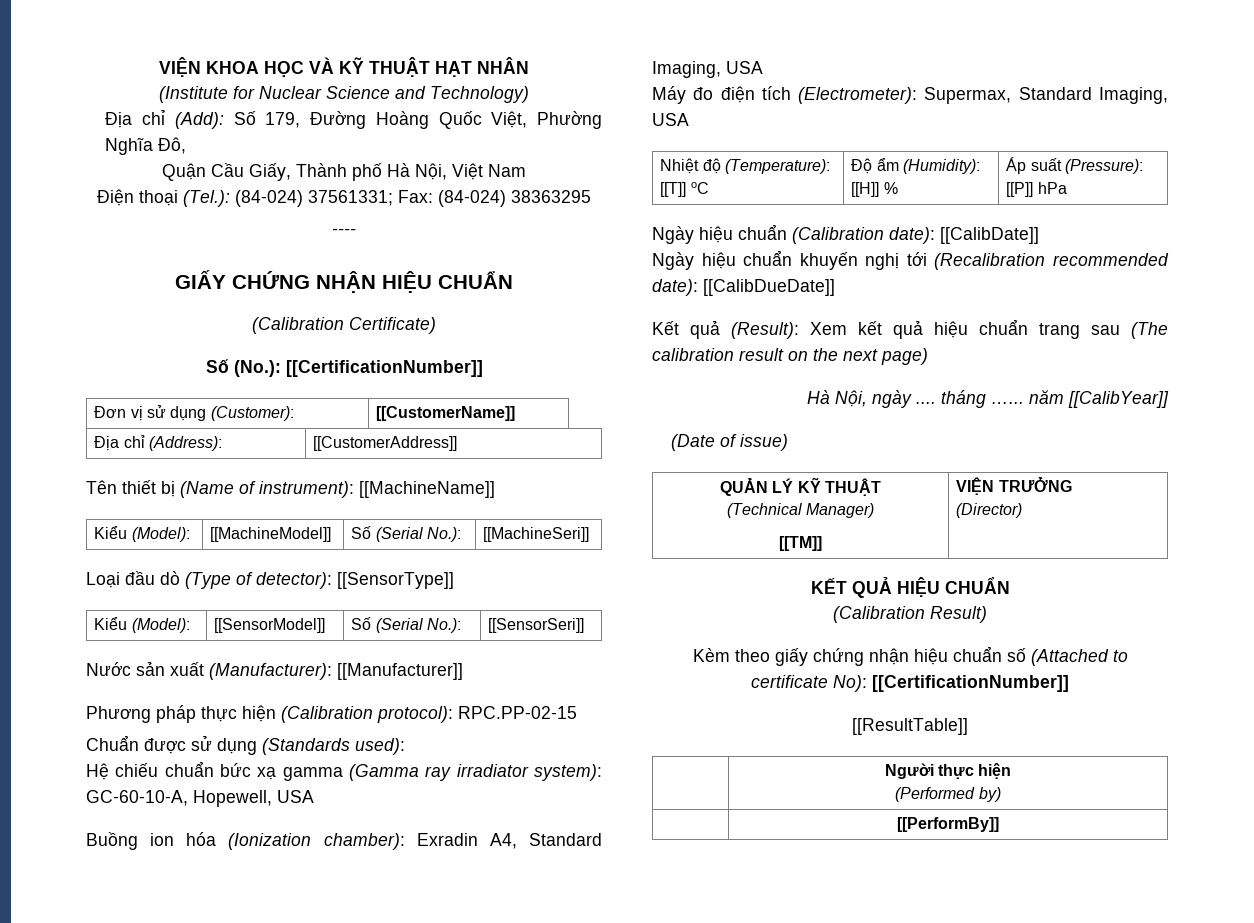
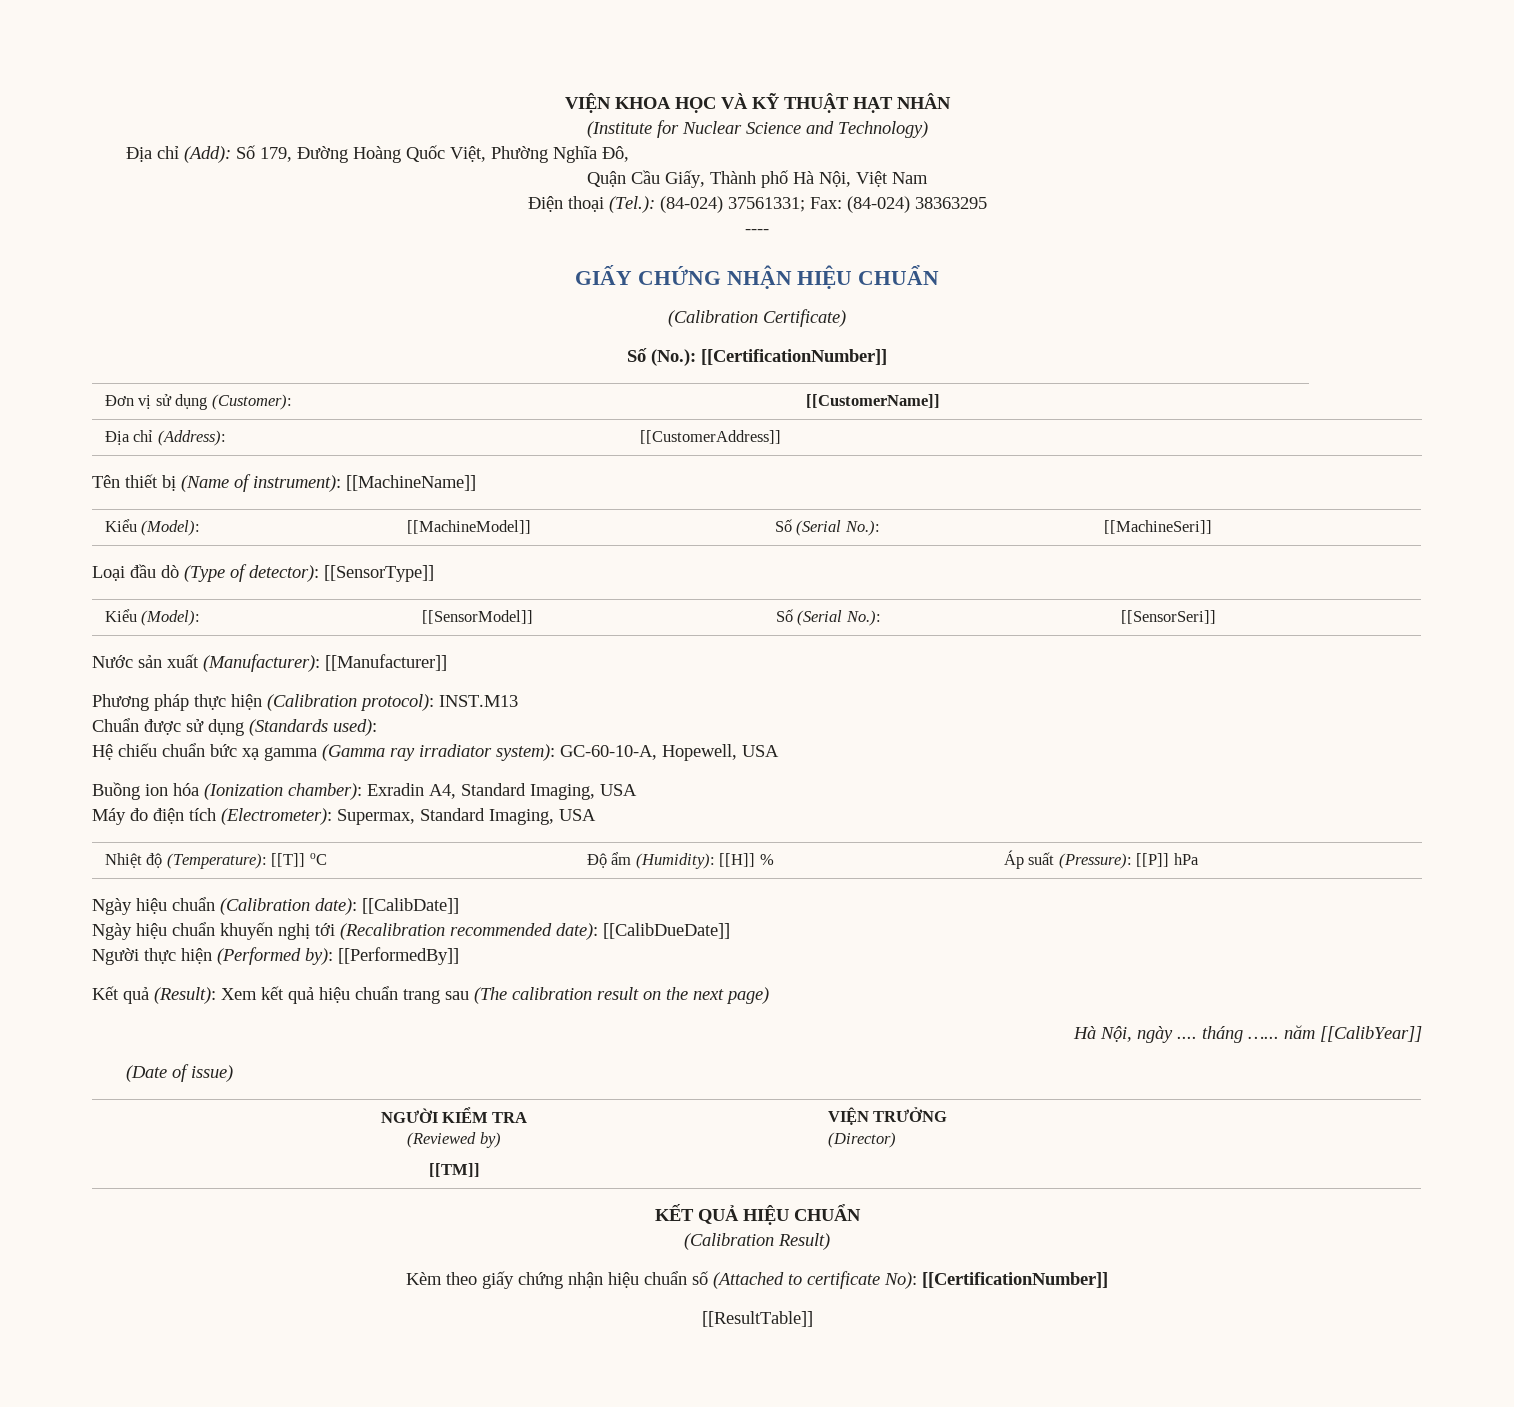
- Phương pháp thực hiện (Calibration protocol): RPC.PP-02-15
+ Phương pháp thực hiện (Calibration protocol): INST.M13
+ Người thực hiện (Performed by): [[PerformedBy]]
- QUẢN LÝ KỸ THUẬT
- (Technical Manager)
+ NGƯỜI KIỂM TRA
+ (Reviewed by)
- | Người thực hiện
- (Performed by)
- | [[PerformBy]]

